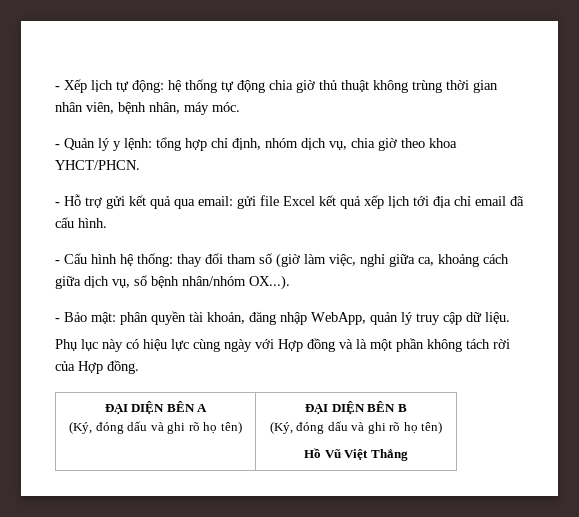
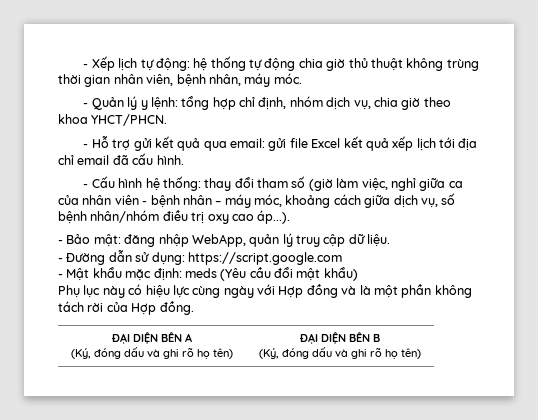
- - Cấu hình hệ thống: thay đổi tham số (giờ làm việc, nghỉ giữa ca, khoảng cách giữa dịch vụ, số bệnh nhân/nhóm OX...).
+ - Cấu hình hệ thống: thay đổi tham số (giờ làm việc, nghỉ giữa ca của nhân viên - bệnh nhân – máy móc, khoảng cách giữa dịch vụ, số bệnh nhân/nhóm điều trị oxy cao áp...).
- - Bảo mật: phân quyền tài khoản, đăng nhập WebApp, quản lý truy cập dữ liệu.
+ - Bảo mật: đăng nhập WebApp, quản lý truy cập dữ liệu.
+ - Đường dẫn sử dụng: https://script.google.com
+ - Mật khẩu mặc định: meds (Yêu cầu đổi mật khẩu)
  ĐẠI DIỆN BÊN A
  (Ký, đóng dấu và ghi rõ họ tên) | ĐẠI DIỆN BÊN B
  (Ký, đóng dấu và ghi rõ họ tên)
- Hồ Vũ Việt Thắng

